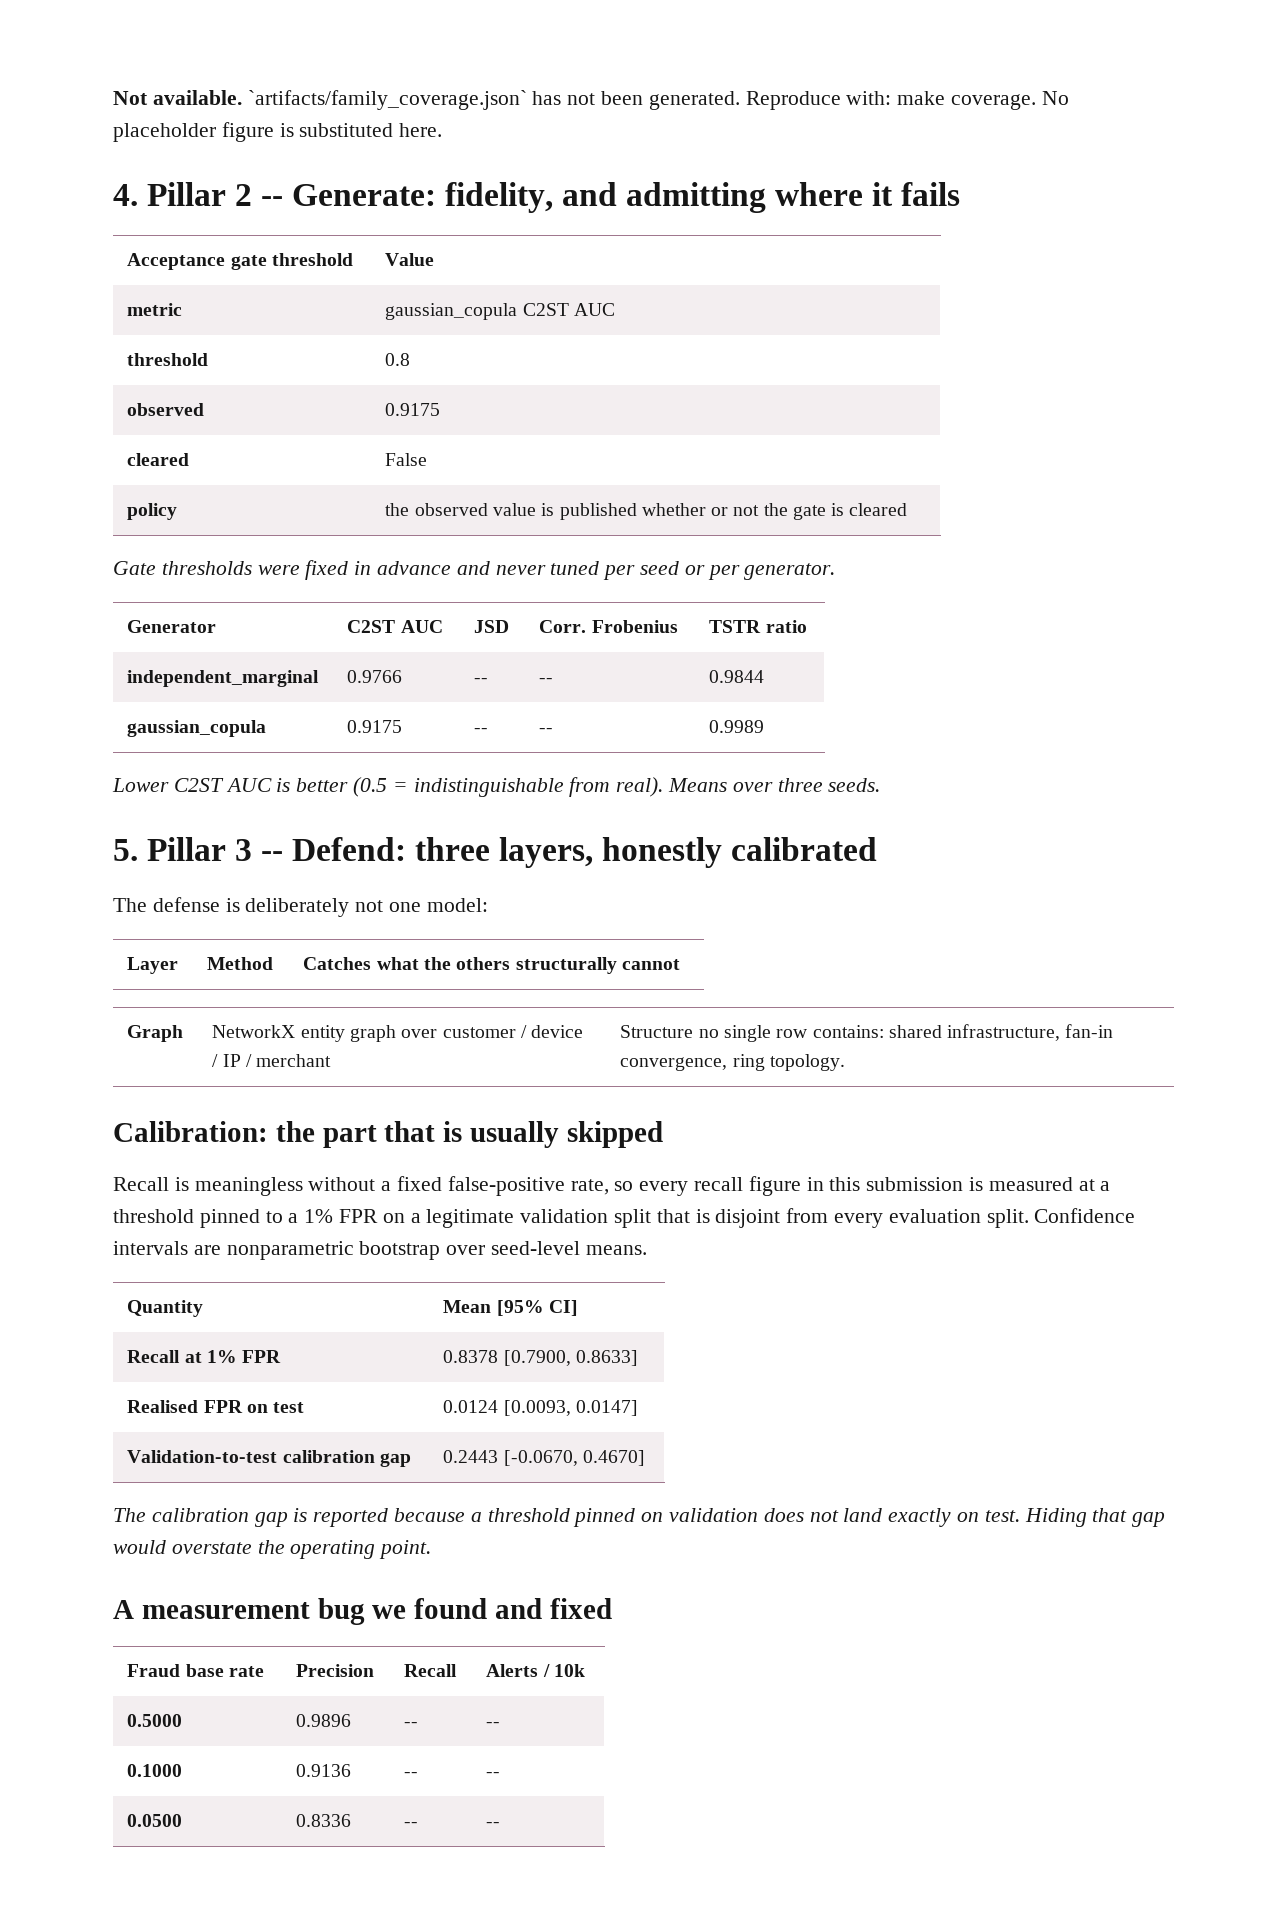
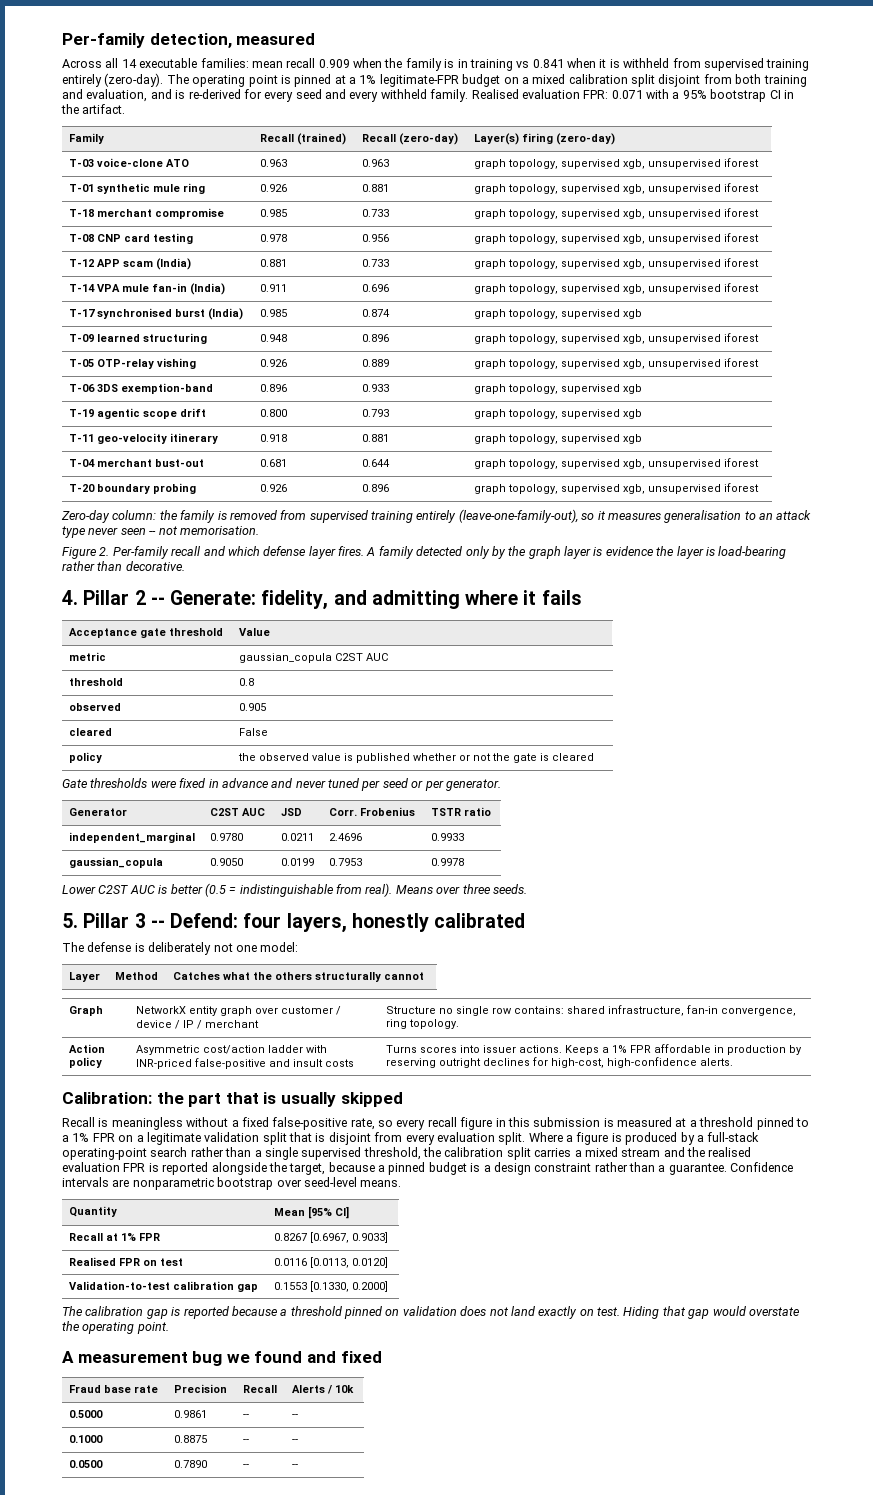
- Not available. `artifacts/family_coverage.json` has not been generated. Reproduce with: make coverage. No placeholder figure is substituted here.
+ Per-family detection, measured
+ Across all 14 executable families: mean recall 0.909 when the family is in training vs 0.841 when it is withheld from supervised training entirely (zero-day). The operating point is pinned at a 1% legitimate-FPR budget on a mixed calibration split disjoint from both training and evaluation, and is re-derived for every seed and every withheld family. Realised evaluation FPR: 0.071 with a 95% bootstrap CI in the artifact.
+ Family | Recall (trained) | Recall (zero-day) | Layer(s) firing (zero-day)
+ T-03 voice-clone ATO | 0.963 | 0.963 | graph topology, supervised xgb, unsupervised iforest
+ T-01 synthetic mule ring | 0.926 | 0.881 | graph topology, supervised xgb, unsupervised iforest
+ T-18 merchant compromise | 0.985 | 0.733 | graph topology, supervised xgb, unsupervised iforest
+ T-08 CNP card testing | 0.978 | 0.956 | graph topology, supervised xgb, unsupervised iforest
+ T-12 APP scam (India) | 0.881 | 0.733 | graph topology, supervised xgb, unsupervised iforest
+ T-14 VPA mule fan-in (India) | 0.911 | 0.696 | graph topology, supervised xgb, unsupervised iforest
+ T-17 synchronised burst (India) | 0.985 | 0.874 | graph topology, supervised xgb
+ T-09 learned structuring | 0.948 | 0.896 | graph topology, supervised xgb, unsupervised iforest
+ T-05 OTP-relay vishing | 0.926 | 0.889 | graph topology, supervised xgb, unsupervised iforest
+ T-06 3DS exemption-band | 0.896 | 0.933 | graph topology, supervised xgb
+ T-19 agentic scope drift | 0.800 | 0.793 | graph topology, supervised xgb
+ T-11 geo-velocity itinerary | 0.918 | 0.881 | graph topology, supervised xgb
+ T-04 merchant bust-out | 0.681 | 0.644 | graph topology, supervised xgb, unsupervised iforest
+ T-20 boundary probing | 0.926 | 0.896 | graph topology, supervised xgb, unsupervised iforest
+ Zero-day column: the family is removed from supervised training entirely (leave-one-family-out), so it measures generalisation to an attack type never seen -- not memorisation.
+ Figure 2. Per-family recall and which defense layer fires. A family detected only by the graph layer is evidence the layer is load-bearing rather than decorative.
- observed | 0.9175
+ observed | 0.905
- independent_marginal | 0.9766 | -- | -- | 0.9844
- gaussian_copula | 0.9175 | -- | -- | 0.9989
+ independent_marginal | 0.9780 | 0.0211 | 2.4696 | 0.9933
+ gaussian_copula | 0.9050 | 0.0199 | 0.7953 | 0.9978
- 5. Pillar 3 -- Defend: three layers, honestly calibrated
+ 5. Pillar 3 -- Defend: four layers, honestly calibrated
+ Action policy | Asymmetric cost/action ladder with INR-priced false-positive and insult costs | Turns scores into issuer actions. Keeps a 1% FPR affordable in production by reserving outright declines for high-cost, high-confidence alerts.
+ Where a figure is produced by a full-stack operating-point search rather than a single supervised threshold, the calibration split carries a mixed stream and the realised evaluation FPR is reported alongside the target, because a pinned budget is a design constraint rather than a guarantee.
- Recall at 1% FPR | 0.8378 [0.7900, 0.8633]
+ Recall at 1% FPR | 0.8267 [0.6967, 0.9033]
- Realised FPR on test | 0.0124 [0.0093, 0.0147]
+ Realised FPR on test | 0.0116 [0.0113, 0.0120]
- Validation-to-test calibration gap | 0.2443 [-0.0670, 0.4670]
+ Validation-to-test calibration gap | 0.1553 [0.1330, 0.2000]
- 0.5000 | 0.9896 | -- | --
+ 0.5000 | 0.9861 | -- | --
- 0.1000 | 0.9136 | -- | --
+ 0.1000 | 0.8875 | -- | --
- 0.0500 | 0.8336 | -- | --
+ 0.0500 | 0.7890 | -- | --

